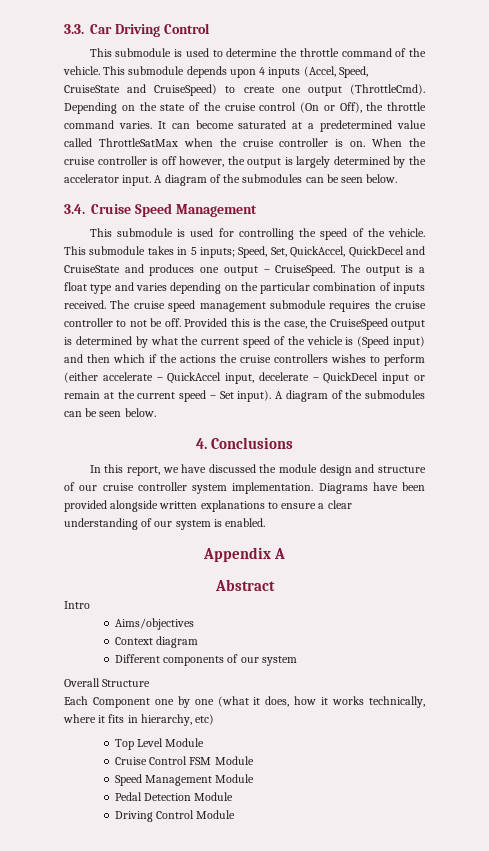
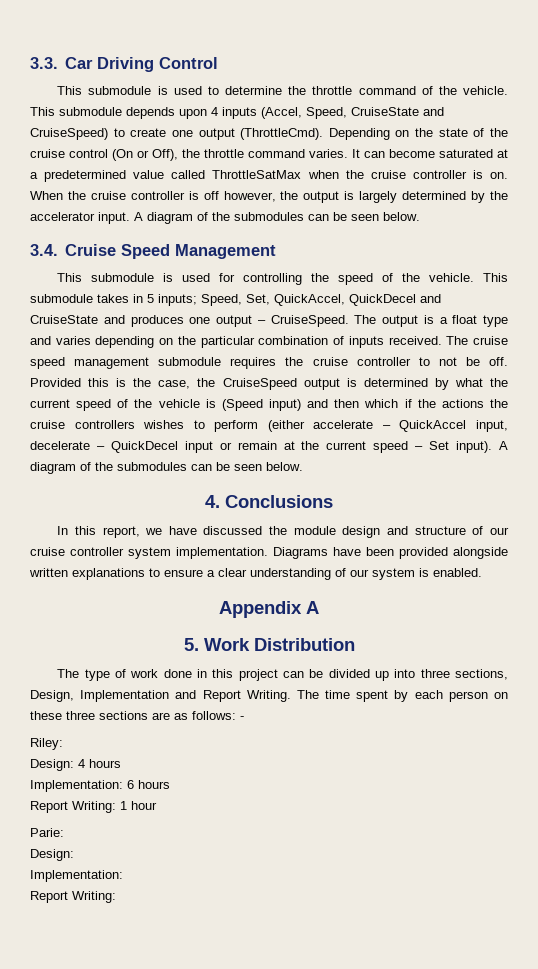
- Abstract
- Intro
- Aims/objectives
- Context diagram
- Different components of our system
- Overall Structure
- Each Component one by one (what it does, how it works technically, where it fits in hierarchy, etc)
- Top Level Module
- Cruise Control FSM Module
- Speed Management Module
- Pedal Detection Module
- Driving Control Module
+ 5. Work Distribution
+ The type of work done in this project can be divided up into three sections, Design, Implementation and Report Writing. The time spent by each person on these three sections are as follows: -
+ Riley:
+ Design: 4 hours
+ Implementation: 6 hours
+ Report Writing: 1 hour
+ Parie:
+ Design:
+ Implementation:
+ Report Writing:

